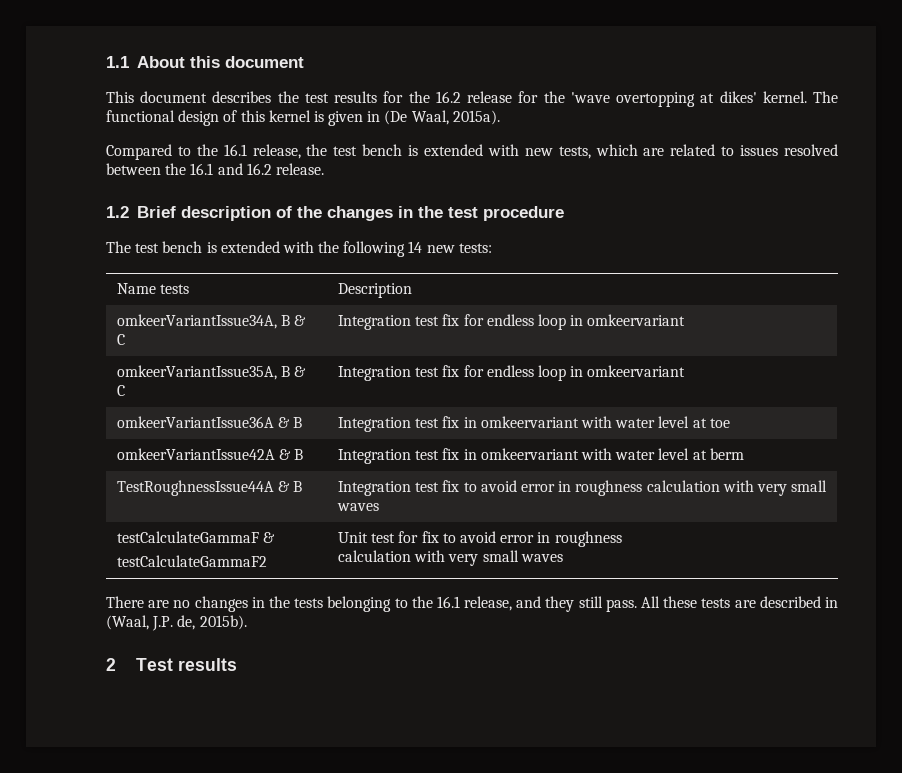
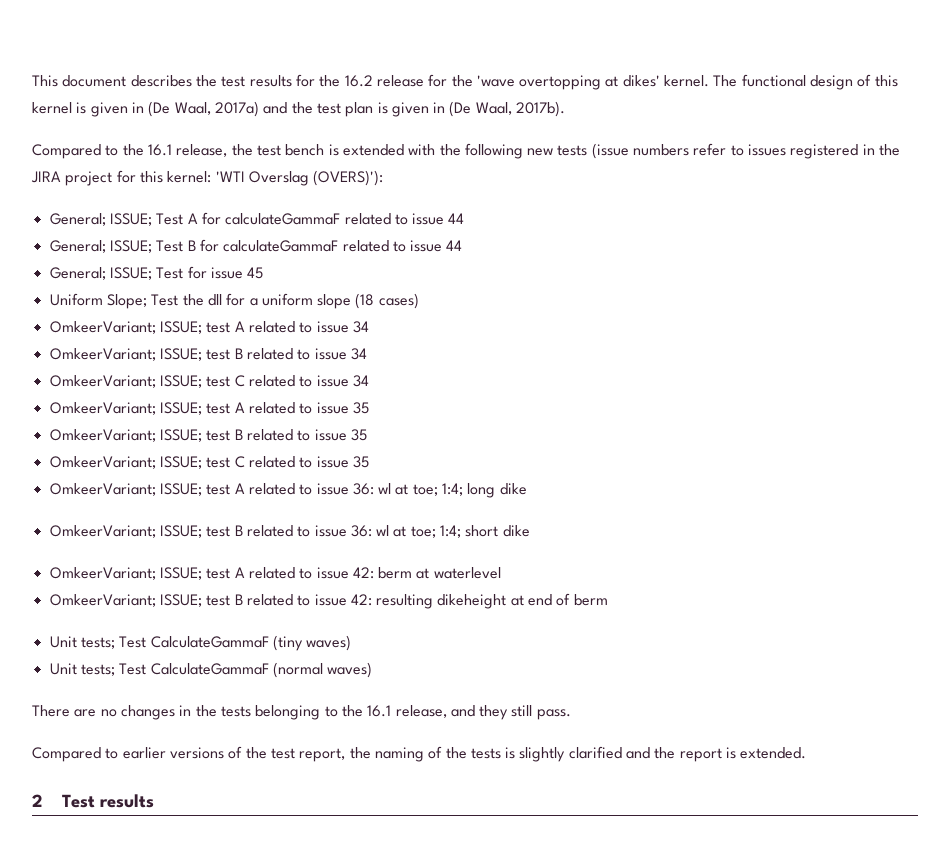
- 1.1 About this document
- The functional design of this kernel is given in (De Waal, 2015a).
+ The functional design of this kernel is given in (De Waal, 2017a) and the test plan is given in (De Waal, 2017b).
- Compared to the 16.1 release, the test bench is extended with new tests, which are related to issues resolved between the 16.1 and 16.2 release.
- 1.2 Brief description of the changes in the test procedure
- The test bench is extended with the following 14 new tests:
- Name tests | Description
- omkeerVariantIssue34A, B & C | Integration test fix for endless loop in omkeervariant
- omkeerVariantIssue35A, B & C | Integration test fix for endless loop in omkeervariant
- omkeerVariantIssue36A & B | Integration test fix in omkeervariant with water level at toe
- omkeerVariantIssue42A & B | Integration test fix in omkeervariant with water level at berm
- TestRoughnessIssue44A & B | Integration test fix to avoid error in roughness calculation with very small waves
- testCalculateGammaF &
- testCalculateGammaF2 | Unit test for fix to avoid error in roughness
- calculation with very small waves
+ Compared to the 16.1 release, the test bench is extended with the following new tests (issue numbers refer to issues registered in the JIRA project for this kernel: 'WTI Overslag (OVERS)'):
+ General; ISSUE; Test A for calculateGammaF related to issue 44
+ General; ISSUE; Test B for calculateGammaF related to issue 44
+ General; ISSUE; Test for issue 45
+ Uniform Slope; Test the dll for a uniform slope (18 cases)
+ OmkeerVariant; ISSUE; test A related to issue 34
+ OmkeerVariant; ISSUE; test B related to issue 34
+ OmkeerVariant; ISSUE; test C related to issue 34
+ OmkeerVariant; ISSUE; test A related to issue 35
+ OmkeerVariant; ISSUE; test B related to issue 35
+ OmkeerVariant; ISSUE; test C related to issue 35
+ OmkeerVariant; ISSUE; test A related to issue 36: wl at toe; 1:4; long dike
+ OmkeerVariant; ISSUE; test B related to issue 36: wl at toe; 1:4; short dike
+ OmkeerVariant; ISSUE; test A related to issue 42: berm at waterlevel
+ OmkeerVariant; ISSUE; test B related to issue 42: resulting dikeheight at end of berm
+ Unit tests; Test CalculateGammaF (tiny waves)
+ Unit tests; Test CalculateGammaF (normal waves)
- There are no changes in the tests belonging to the 16.1 release, and they still pass. All these tests are described in (Waal, J.P. de, 2015b).
+ There are no changes in the tests belonging to the 16.1 release, and they still pass.
+ Compared to earlier versions of the test report, the naming of the tests is slightly clarified and the report is extended.

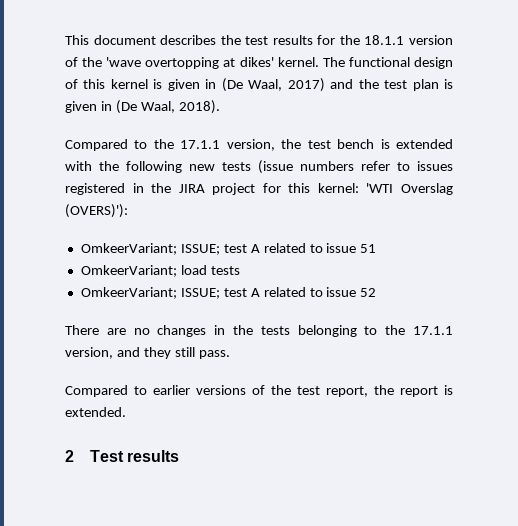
- This document describes the test results for the 16.2 release for the 'wave overtopping at dikes' kernel.
+ This document describes the test results for the 18.1.1 version of the 'wave overtopping at dikes' kernel.
- The functional design of this kernel is given in (De Waal, 2017a) and the test plan is given in (De Waal, 2017b).
+ The functional design of this kernel is given in (De Waal, 2017) and the test plan is given in (De Waal, 2018).
- Compared to the 16.1 release, the test bench is extended with the following new tests (issue numbers refer to issues registered in the JIRA project for this kernel: 'WTI Overslag (OVERS)'):
+ Compared to the 17.1.1 version, the test bench is extended with the following new tests (issue numbers refer to issues registered in the JIRA project for this kernel: 'WTI Overslag (OVERS)'):
- General; ISSUE; Test A for calculateGammaF related to issue 44
- General; ISSUE; Test B for calculateGammaF related to issue 44
- General; ISSUE; Test for issue 45
- Uniform Slope; Test the dll for a uniform slope (18 cases)
- OmkeerVariant; ISSUE; test A related to issue 34
- OmkeerVariant; ISSUE; test B related to issue 34
- OmkeerVariant; ISSUE; test C related to issue 34
- OmkeerVariant; ISSUE; test A related to issue 35
- OmkeerVariant; ISSUE; test B related to issue 35
- OmkeerVariant; ISSUE; test C related to issue 35
- OmkeerVariant; ISSUE; test A related to issue 36: wl at toe; 1:4; long dike
- OmkeerVariant; ISSUE; test B related to issue 36: wl at toe; 1:4; short dike
- OmkeerVariant; ISSUE; test A related to issue 42: berm at waterlevel
- OmkeerVariant; ISSUE; test B related to issue 42: resulting dikeheight at end of berm
- Unit tests; Test CalculateGammaF (tiny waves)
- Unit tests; Test CalculateGammaF (normal waves)
+ OmkeerVariant; ISSUE; test A related to issue 51
+ OmkeerVariant; load tests
+ OmkeerVariant; ISSUE; test A related to issue 52
- There are no changes in the tests belonging to the 16.1 release, and they still pass.
+ There are no changes in the tests belonging to the 17.1.1 version, and they still pass.
- Compared to earlier versions of the test report, the naming of the tests is slightly clarified and the report is extended.
+ Compared to earlier versions of the test report, the report is extended.

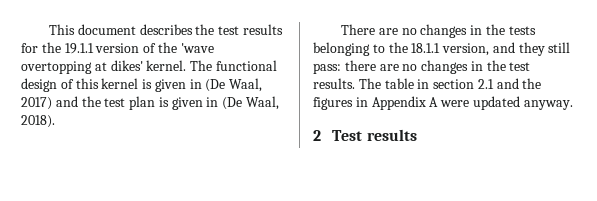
- This document describes the test results for the 18.1.1 version of the 'wave overtopping at dikes' kernel.
+ This document describes the test results for the 19.1.1 version of the 'wave overtopping at dikes' kernel.
- Compared to the 17.1.1 version, the test bench is extended with the following new tests (issue numbers refer to issues registered in the JIRA project for this kernel: 'WTI Overslag (OVERS)'):
- OmkeerVariant; ISSUE; test A related to issue 51
- OmkeerVariant; load tests
- OmkeerVariant; ISSUE; test A related to issue 52
- There are no changes in the tests belonging to the 17.1.1 version, and they still pass.
- Compared to earlier versions of the test report, the report is extended.
+ There are no changes in the tests belonging to the 18.1.1 version, and they still pass: there are no changes in the test results. The table in section 2.1 and the figures in Appendix A were updated anyway.

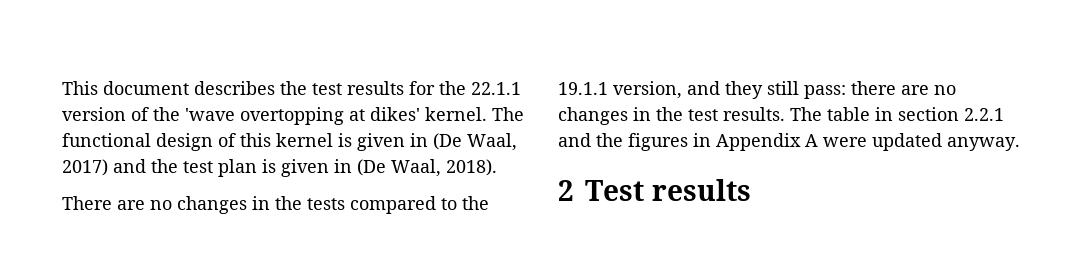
- This document describes the test results for the 19.1.1 version of the 'wave overtopping at dikes' kernel.
+ This document describes the test results for the 22.1.1 version of the 'wave overtopping at dikes' kernel.
- There are no changes in the tests belonging to the 18.1.1 version, and they still pass: there are no changes in the test results.
+ There are no changes in the tests compared to the 19.1.1 version, and they still pass: there are no changes in the test results.
- The table in section 2.1 and the figures in Appendix A were updated anyway.
+ The table in section 2.2.1 and the figures in Appendix A were updated anyway.

